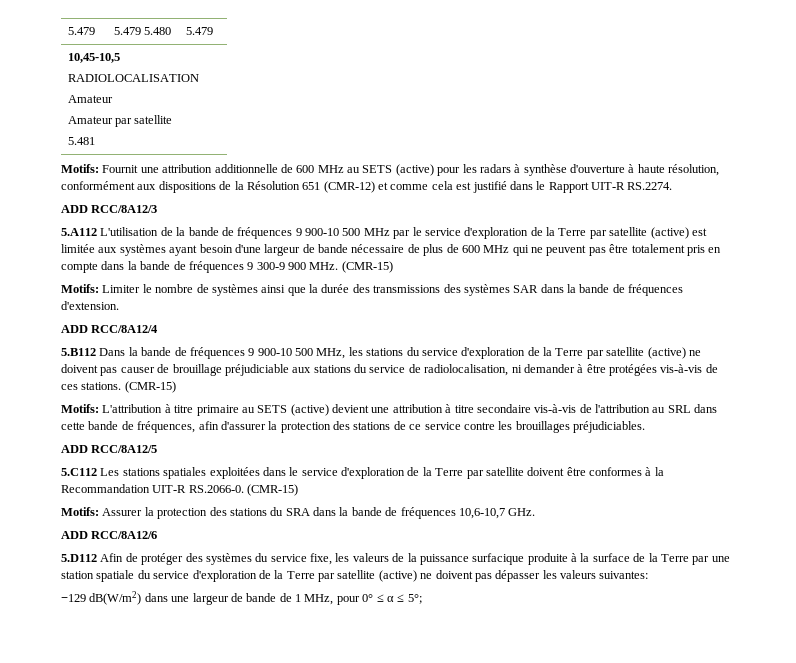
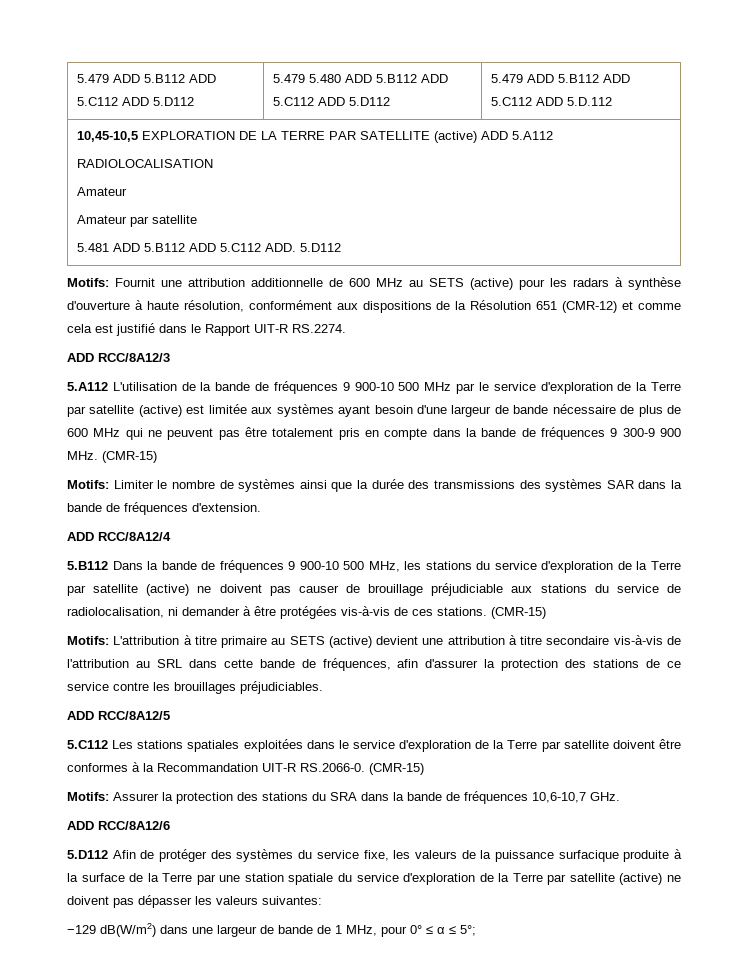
- 5.479 | 5.479 5.480 | 5.479
- 10,45-10,5
+ 5.479 ADD 5.B112 ADD 5.C112 ADD 5.D112 | 5.479 5.480 ADD 5.B112 ADD 5.C112 ADD 5.D112 | 5.479 ADD 5.B112 ADD 5.C112 ADD 5.D.112
+ 10,45-10,5 EXPLORATION DE LA TERRE PAR SATELLITE (active) ADD 5.A112
  RADIOLOCALISATION
  Amateur
  Amateur par satellite
- 5.481
+ 5.481 ADD 5.B112 ADD 5.C112 ADD. 5.D112

